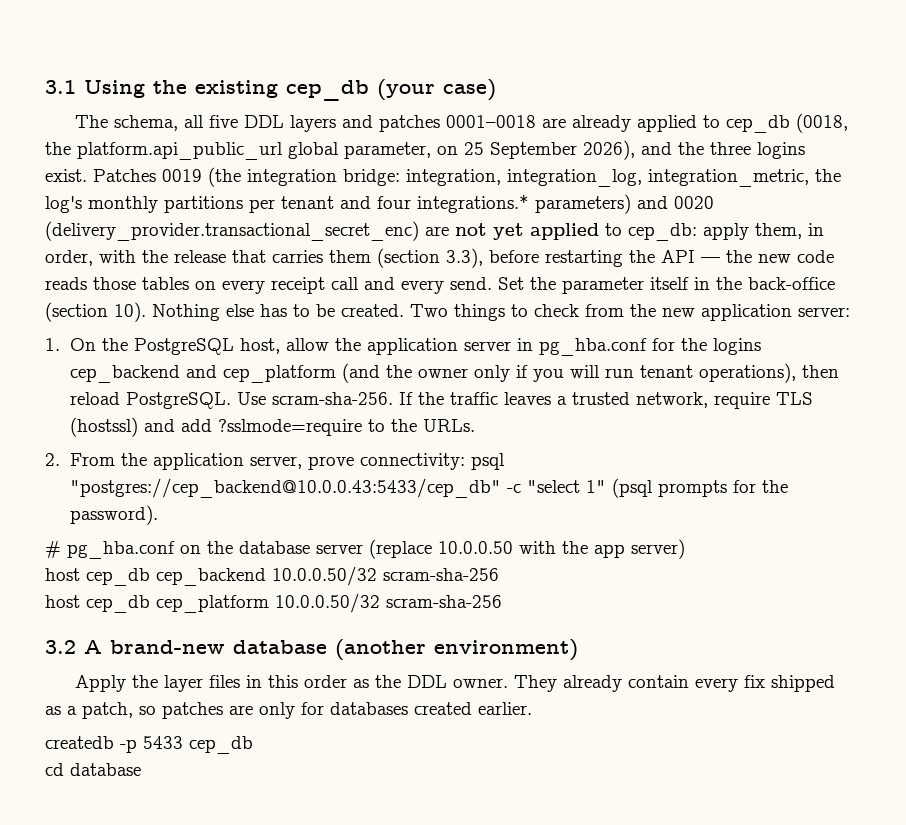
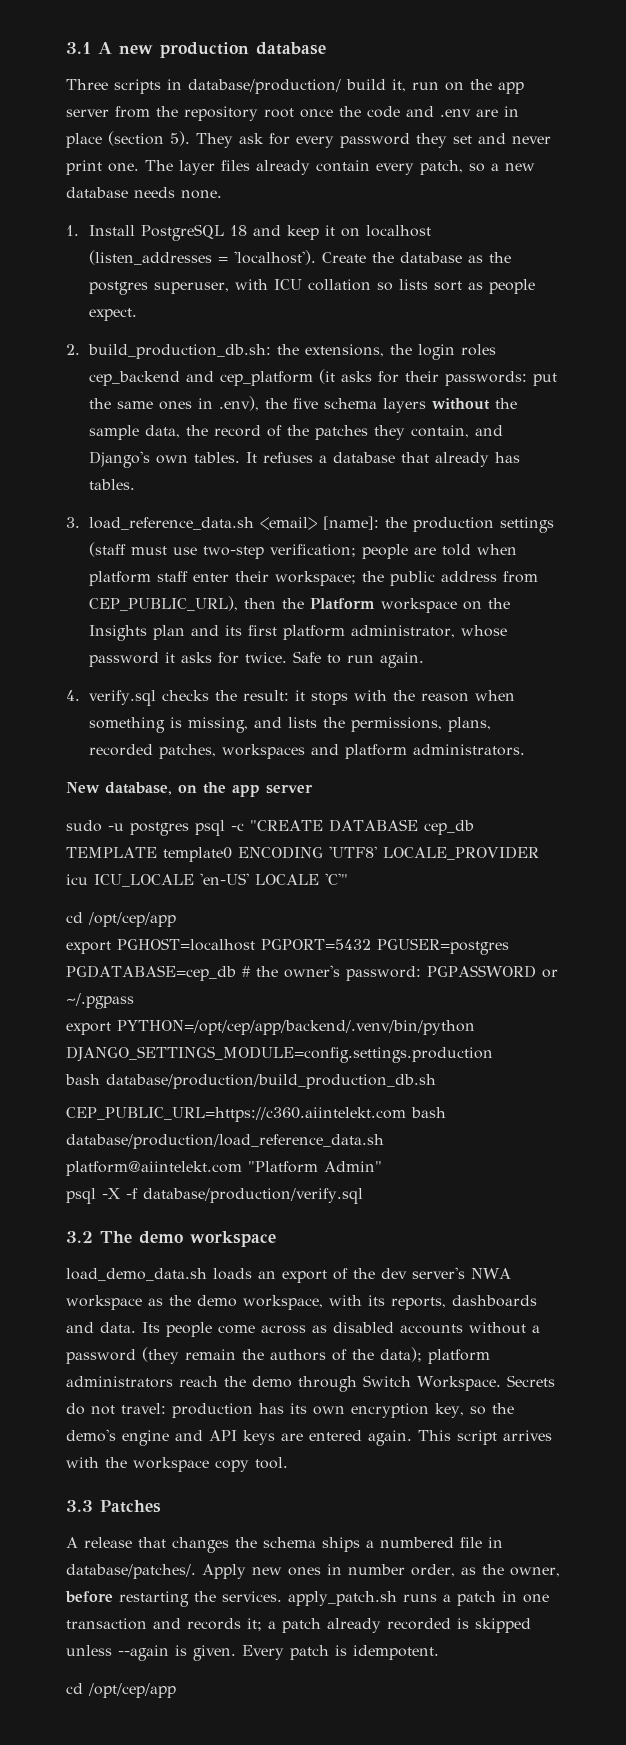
- 3.1 Using the existing cep_db (your case)
- The schema, all five DDL layers and patches 0001–0018 are already applied to cep_db (0018, the platform.api_public_url global parameter, on 25 September 2026), and the three logins exist. Patches 0019 (the integration bridge: integration, integration_log, integration_metric, the log's monthly partitions per tenant and four integrations.* parameters) and 0020 (delivery_provider.transactional_secret_enc) are not yet applied to cep_db: apply them, in order, with the release that carries them (section 3.3), before restarting the API — the new code reads those tables on every receipt call and every send. Set the parameter itself in the back-office (section 10). Nothing else has to be created. Two things to check from the new application server:
- 1. On the PostgreSQL host, allow the application server in pg_hba.conf for the logins cep_backend and cep_platform (and the owner only if you will run tenant operations), then reload PostgreSQL. Use scram-sha-256. If the traffic leaves a trusted network, require TLS (hostssl) and add ?sslmode=require to the URLs.
- 2. From the application server, prove connectivity: psql "postgres://cep_backend@10.0.0.43:5433/cep_db" -c "select 1" (psql prompts for the password).
- # pg_hba.conf on the database server (replace 10.0.0.50 with the app server)
- host cep_db cep_backend 10.0.0.50/32 scram-sha-256
- host cep_db cep_platform 10.0.0.50/32 scram-sha-256
- 3.2 A brand-new database (another environment)
- Apply the layer files in this order as the DDL owner. They already contain every fix shipped as a patch, so patches are only for databases created earlier.
- createdb -p 5433 cep_db
- cd database
+ 3.1 A new production database
+ Three scripts in database/production/ build it, run on the app server from the repository root once the code and .env are in place (section 5). They ask for every password they set and never print one. The layer files already contain every patch, so a new database needs none.
+ 1. Install PostgreSQL 18 and keep it on localhost (listen_addresses = 'localhost'). Create the database as the postgres superuser, with ICU collation so lists sort as people expect.
+ 2. build_production_db.sh: the extensions, the login roles cep_backend and cep_platform (it asks for their passwords: put the same ones in .env), the five schema layers without the sample data, the record of the patches they contain, and Django's own tables. It refuses a database that already has tables.
+ 3. load_reference_data.sh <email> [name]: the production settings (staff must use two-step verification; people are told when platform staff enter their workspace; the public address from CEP_PUBLIC_URL), then the Platform workspace on the Insights plan and its first platform administrator, whose password it asks for twice. Safe to run again.
+ 4. verify.sql checks the result: it stops with the reason when something is missing, and lists the permissions, plans, recorded patches, workspaces and platform administrators.
+ New database, on the app server
+ sudo -u postgres psql -c "CREATE DATABASE cep_db TEMPLATE template0 ENCODING 'UTF8' LOCALE_PROVIDER icu ICU_LOCALE 'en-US' LOCALE 'C'"
+ cd /opt/cep/app
+ export PGHOST=localhost PGPORT=5432 PGUSER=postgres PGDATABASE=cep_db # the owner's password: PGPASSWORD or ~/.pgpass
+ export PYTHON=/opt/cep/app/backend/.venv/bin/python DJANGO_SETTINGS_MODULE=config.settings.production
+ bash database/production/build_production_db.sh
+ CEP_PUBLIC_URL=https://c360.aiintelekt.com bash database/production/load_reference_data.sh platform@aiintelekt.com "Platform Admin"
+ psql -X -f database/production/verify.sql
+ 3.2 The demo workspace
+ load_demo_data.sh loads an export of the dev server's NWA workspace as the demo workspace, with its reports, dashboards and data. Its people come across as disabled accounts without a password (they remain the authors of the data); platform administrators reach the demo through Switch Workspace. Secrets do not travel: production has its own encryption key, so the demo's engine and API keys are entered again. This script arrives with the workspace copy tool.
+ 3.3 Patches
+ A release that changes the schema ships a numbered file in database/patches/. Apply new ones in number order, as the owner, before restarting the services. apply_patch.sh runs a patch in one transaction and records it; a patch already recorded is skipped unless --again is given. Every patch is idempotent.
+ cd /opt/cep/app

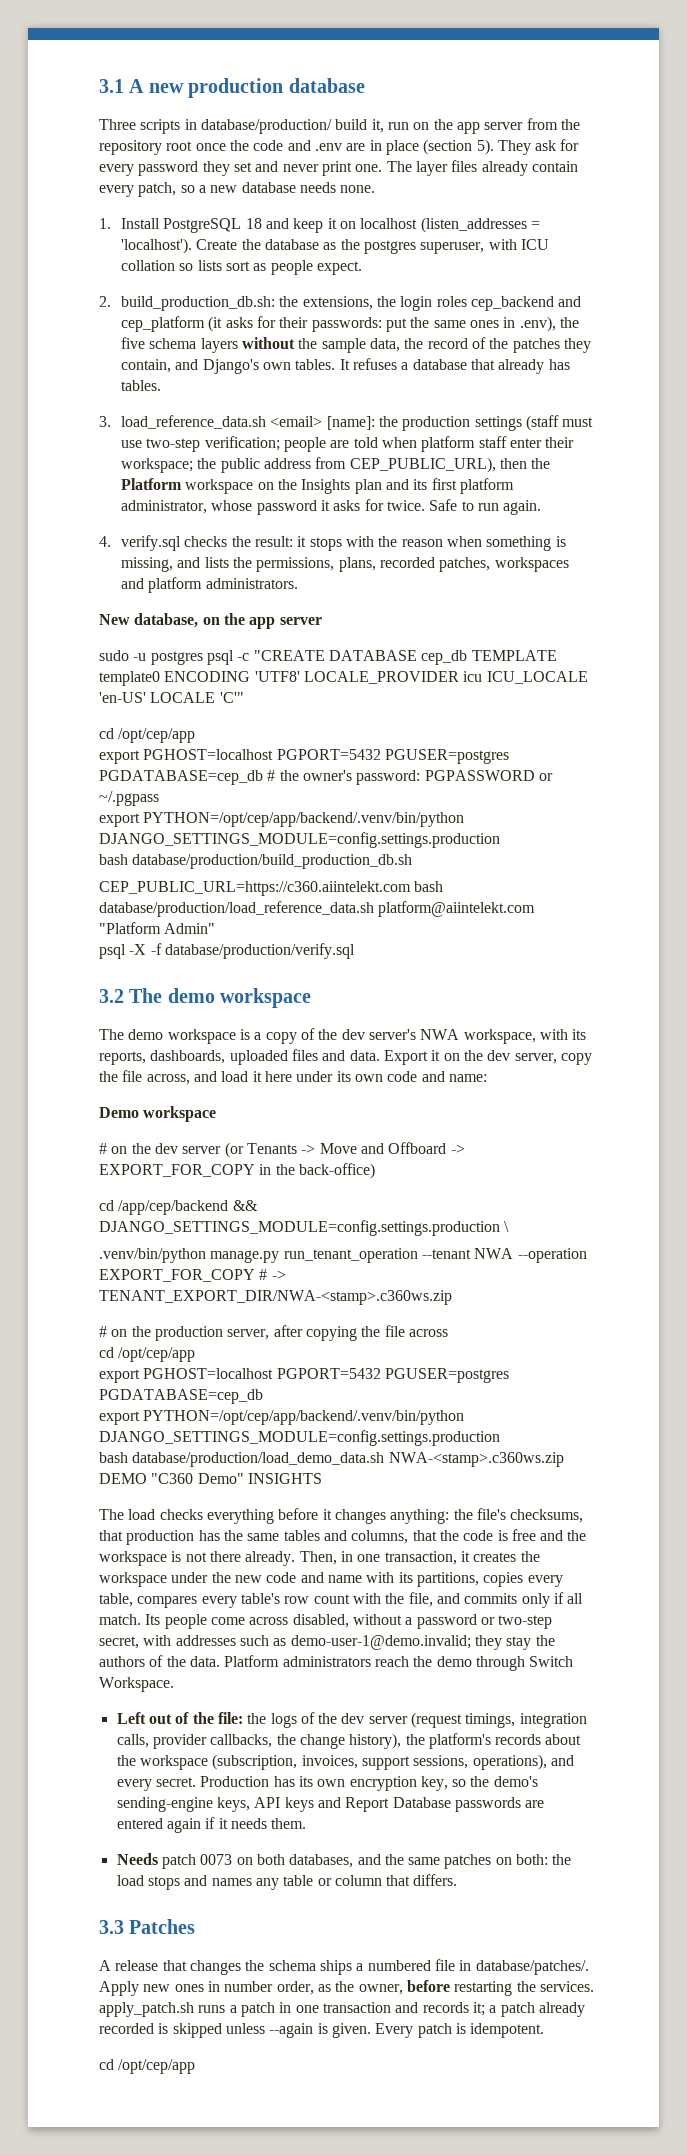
- load_demo_data.sh loads an export of the dev server's NWA workspace as the demo workspace, with its reports, dashboards and data. Its people come across as disabled accounts without a password (they remain the authors of the data); platform administrators reach the demo through Switch Workspace. Secrets do not travel: production has its own encryption key, so the demo's engine and API keys are entered again. This script arrives with the workspace copy tool.
+ The demo workspace is a copy of the dev server's NWA workspace, with its reports, dashboards, uploaded files and data. Export it on the dev server, copy the file across, and load it here under its own code and name:
+ Demo workspace
+ # on the dev server (or Tenants -> Move and Offboard -> EXPORT_FOR_COPY in the back-office)
+ cd /app/cep/backend && DJANGO_SETTINGS_MODULE=config.settings.production \
+ .venv/bin/python manage.py run_tenant_operation --tenant NWA --operation EXPORT_FOR_COPY # -> TENANT_EXPORT_DIR/NWA-<stamp>.c360ws.zip
+ # on the production server, after copying the file across
+ cd /opt/cep/app
+ export PGHOST=localhost PGPORT=5432 PGUSER=postgres PGDATABASE=cep_db
+ export PYTHON=/opt/cep/app/backend/.venv/bin/python DJANGO_SETTINGS_MODULE=config.settings.production
+ bash database/production/load_demo_data.sh NWA-<stamp>.c360ws.zip DEMO "C360 Demo" INSIGHTS
+ The load checks everything before it changes anything: the file's checksums, that production has the same tables and columns, that the code is free and the workspace is not there already. Then, in one transaction, it creates the workspace under the new code and name with its partitions, copies every table, compares every table's row count with the file, and commits only if all match. Its people come across disabled, without a password or two-step secret, with addresses such as demo-user-1@demo.invalid; they stay the authors of the data. Platform administrators reach the demo through Switch Workspace.
+ Left out of the file: the logs of the dev server (request timings, integration calls, provider callbacks, the change history), the platform's records about the workspace (subscription, invoices, support sessions, operations), and every secret. Production has its own encryption key, so the demo's sending-engine keys, API keys and Report Database passwords are entered again if it needs them.
+ Needs patch 0073 on both databases, and the same patches on both: the load stops and names any table or column that differs.

